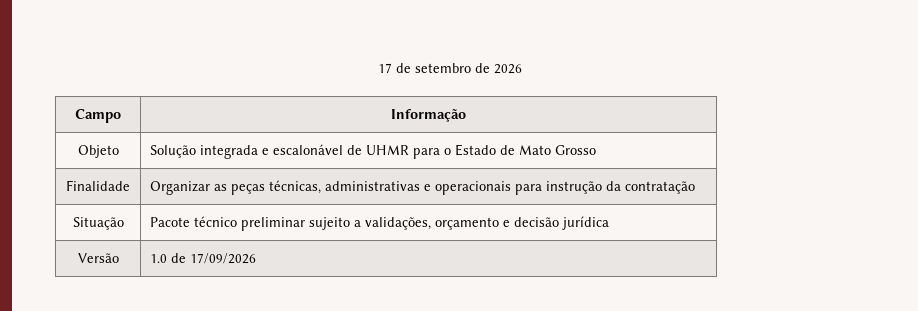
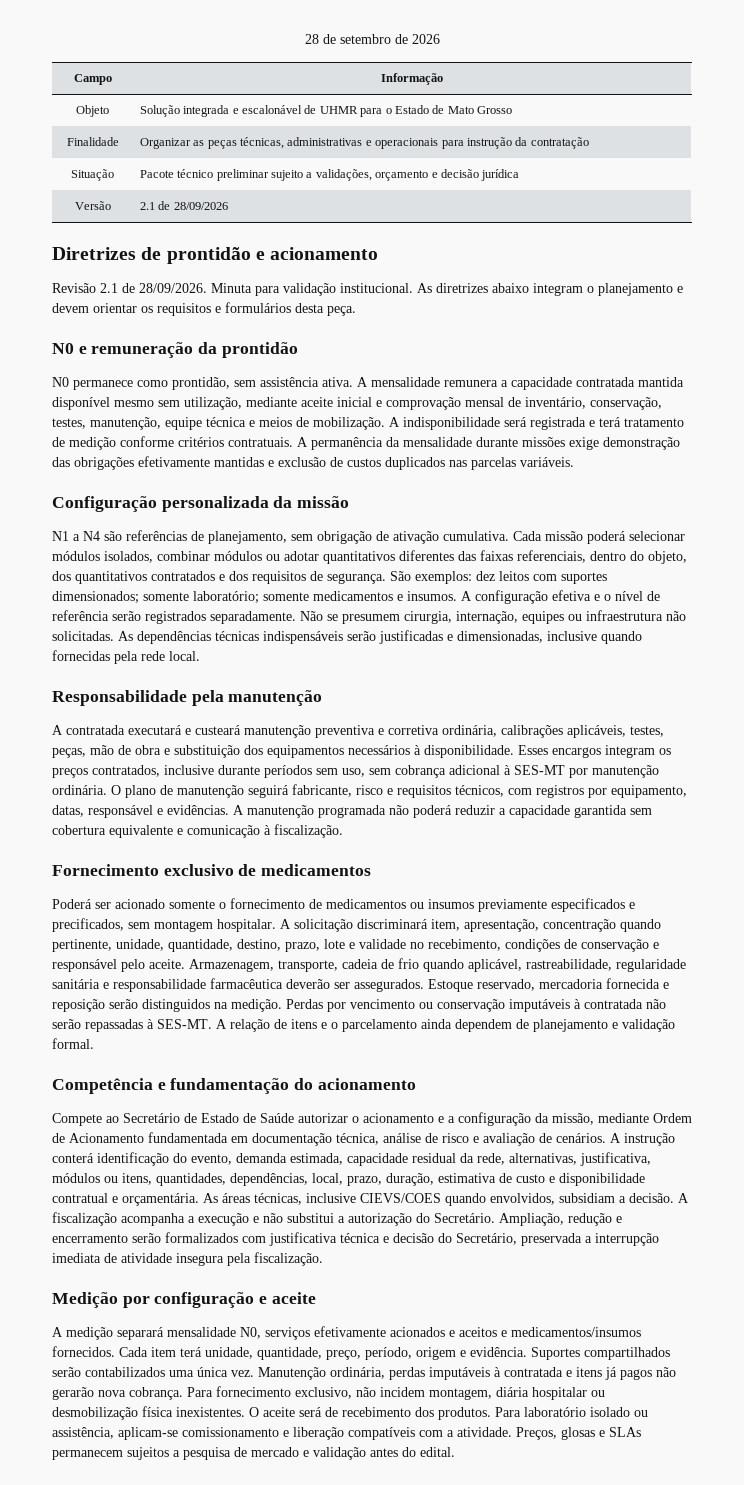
- 17 de setembro de 2026
+ 28 de setembro de 2026
- Versão | 1.0 de 17/09/2026
+ Versão | 2.1 de 28/09/2026
+ Diretrizes de prontidão e acionamento
+ Revisão 2.1 de 28/09/2026. Minuta para validação institucional. As diretrizes abaixo integram o planejamento e devem orientar os requisitos e formulários desta peça.
+ N0 e remuneração da prontidão
+ N0 permanece como prontidão, sem assistência ativa. A mensalidade remunera a capacidade contratada mantida disponível mesmo sem utilização, mediante aceite inicial e comprovação mensal de inventário, conservação, testes, manutenção, equipe técnica e meios de mobilização. A indisponibilidade será registrada e terá tratamento de medição conforme critérios contratuais. A permanência da mensalidade durante missões exige demonstração das obrigações efetivamente mantidas e exclusão de custos duplicados nas parcelas variáveis.
+ Configuração personalizada da missão
+ N1 a N4 são referências de planejamento, sem obrigação de ativação cumulativa. Cada missão poderá selecionar módulos isolados, combinar módulos ou adotar quantitativos diferentes das faixas referenciais, dentro do objeto, dos quantitativos contratados e dos requisitos de segurança. São exemplos: dez leitos com suportes dimensionados; somente laboratório; somente medicamentos e insumos. A configuração efetiva e o nível de referência serão registrados separadamente. Não se presumem cirurgia, internação, equipes ou infraestrutura não solicitadas. As dependências técnicas indispensáveis serão justificadas e dimensionadas, inclusive quando fornecidas pela rede local.
+ Responsabilidade pela manutenção
+ A contratada executará e custeará manutenção preventiva e corretiva ordinária, calibrações aplicáveis, testes, peças, mão de obra e substituição dos equipamentos necessários à disponibilidade. Esses encargos integram os preços contratados, inclusive durante períodos sem uso, sem cobrança adicional à SES-MT por manutenção ordinária. O plano de manutenção seguirá fabricante, risco e requisitos técnicos, com registros por equipamento, datas, responsável e evidências. A manutenção programada não poderá reduzir a capacidade garantida sem cobertura equivalente e comunicação à fiscalização.
+ Fornecimento exclusivo de medicamentos
+ Poderá ser acionado somente o fornecimento de medicamentos ou insumos previamente especificados e precificados, sem montagem hospitalar. A solicitação discriminará item, apresentação, concentração quando pertinente, unidade, quantidade, destino, prazo, lote e validade no recebimento, condições de conservação e responsável pelo aceite. Armazenagem, transporte, cadeia de frio quando aplicável, rastreabilidade, regularidade sanitária e responsabilidade farmacêutica deverão ser assegurados. Estoque reservado, mercadoria fornecida e reposição serão distinguidos na medição. Perdas por vencimento ou conservação imputáveis à contratada não serão repassadas à SES-MT. A relação de itens e o parcelamento ainda dependem de planejamento e validação formal.
+ Competência e fundamentação do acionamento
+ Compete ao Secretário de Estado de Saúde autorizar o acionamento e a configuração da missão, mediante Ordem de Acionamento fundamentada em documentação técnica, análise de risco e avaliação de cenários. A instrução conterá identificação do evento, demanda estimada, capacidade residual da rede, alternativas, justificativa, módulos ou itens, quantidades, dependências, local, prazo, duração, estimativa de custo e disponibilidade contratual e orçamentária. As áreas técnicas, inclusive CIEVS/COES quando envolvidos, subsidiam a decisão. A fiscalização acompanha a execução e não substitui a autorização do Secretário. Ampliação, redução e encerramento serão formalizados com justificativa técnica e decisão do Secretário, preservada a interrupção imediata de atividade insegura pela fiscalização.
+ Medição por configuração e aceite
+ A medição separará mensalidade N0, serviços efetivamente acionados e aceitos e medicamentos/insumos fornecidos. Cada item terá unidade, quantidade, preço, período, origem e evidência. Suportes compartilhados serão contabilizados uma única vez. Manutenção ordinária, perdas imputáveis à contratada e itens já pagos não gerarão nova cobrança. Para fornecimento exclusivo, não incidem montagem, diária hospitalar ou desmobilização física inexistentes. O aceite será de recebimento dos produtos. Para laboratório isolado ou assistência, aplicam-se comissionamento e liberação compatíveis com a atividade. Preços, glosas e SLAs permanecem sujeitos a pesquisa de mercado e validação antes do edital.

